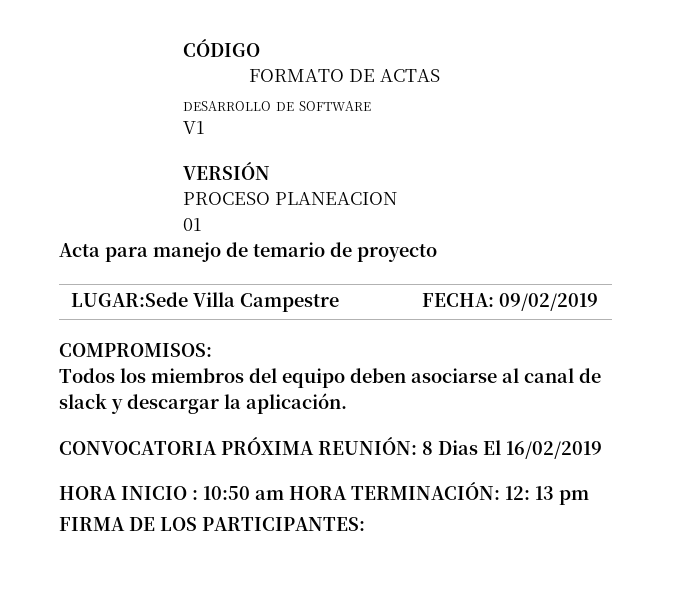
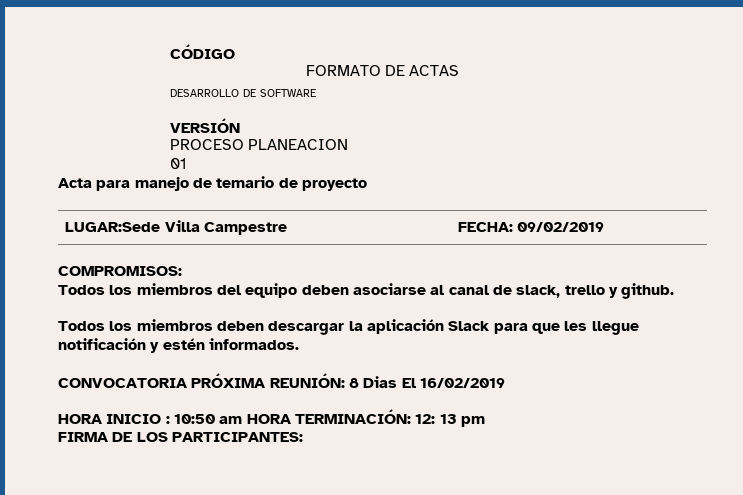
- V1
- Todos los miembros del equipo deben asociarse al canal de slack y descargar la aplicación.
+ Todos los miembros del equipo deben asociarse al canal de slack, trello y github.
+ Todos los miembros deben descargar la aplicación Slack para que les llegue notificación y estén informados.

